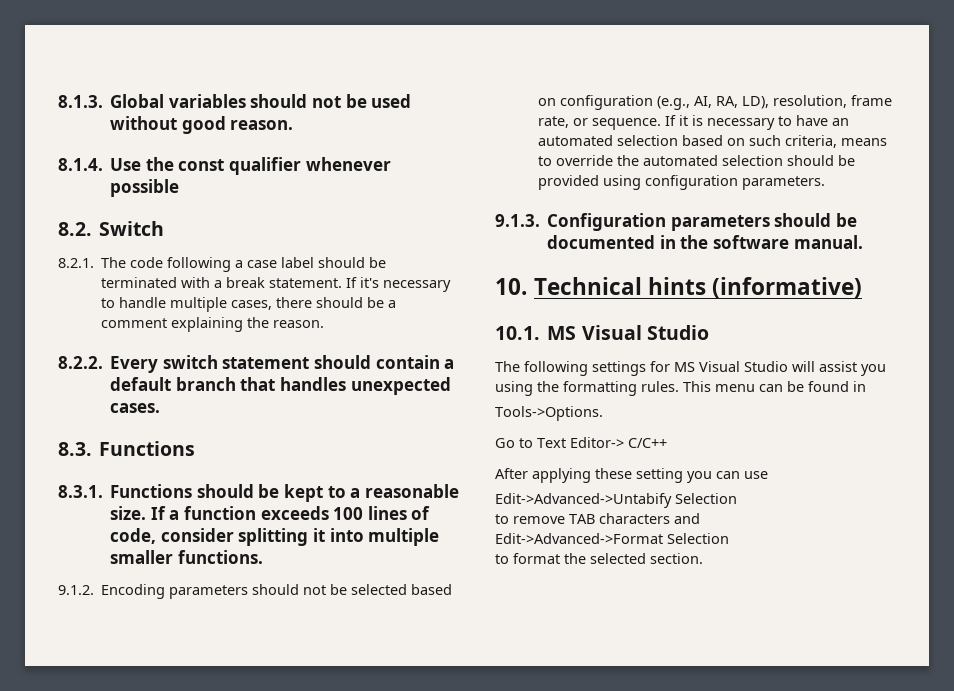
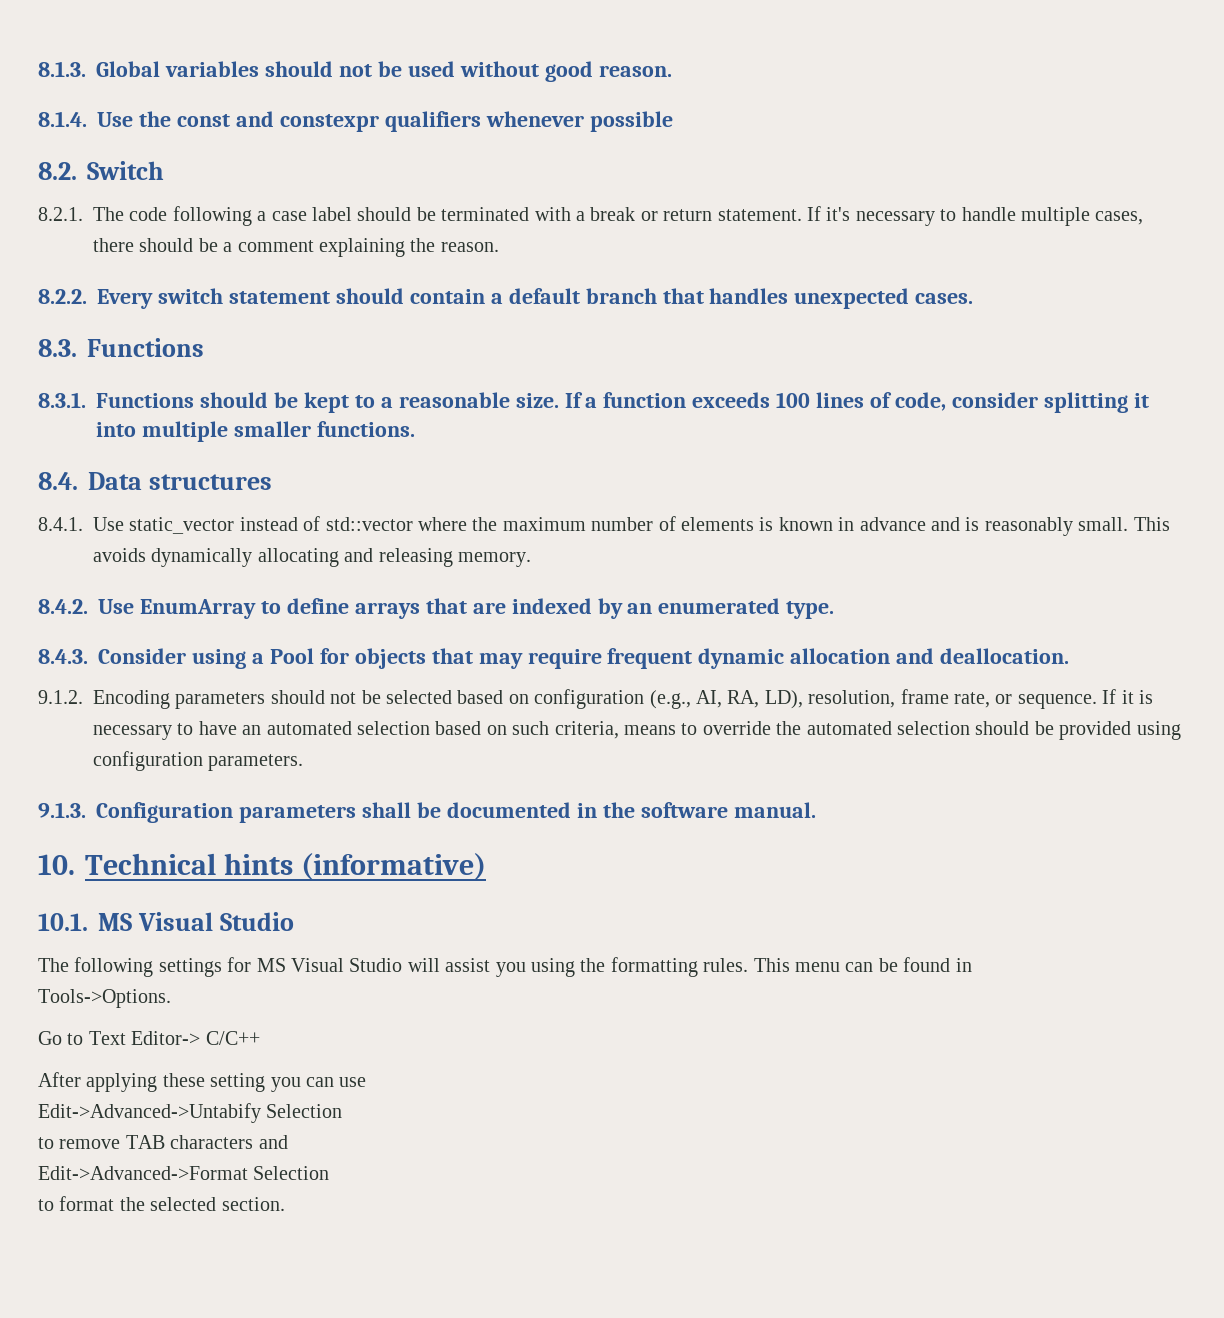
- 8.1.4. Use the const qualifier whenever possible
+ 8.1.4. Use the const and constexpr qualifiers whenever possible
- 8.2.1. The code following a case label should be terminated with a break statement.
+ 8.2.1. The code following a case label should be terminated with a break or return statement.
+ 8.4. Data structures
+ 8.4.1. Use static_vector instead of std::vector where the maximum number of elements is known in advance and is reasonably small. This avoids dynamically allocating and releasing memory.
+ 8.4.2. Use EnumArray to define arrays that are indexed by an enumerated type.
+ 8.4.3. Consider using a Pool for objects that may require frequent dynamic allocation and deallocation.
- 9.1.3. Configuration parameters should be documented in the software manual.
+ 9.1.3. Configuration parameters shall be documented in the software manual.

